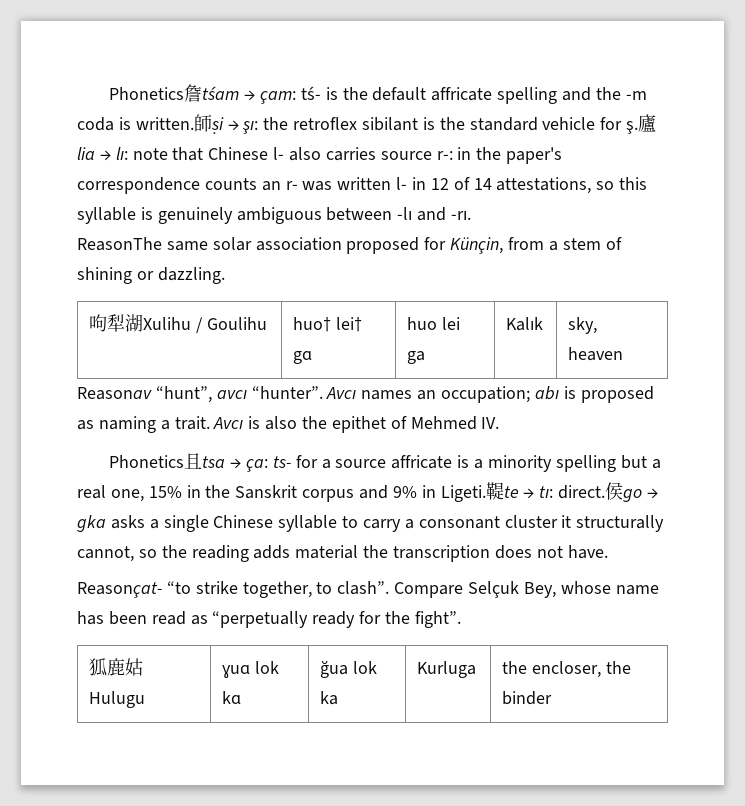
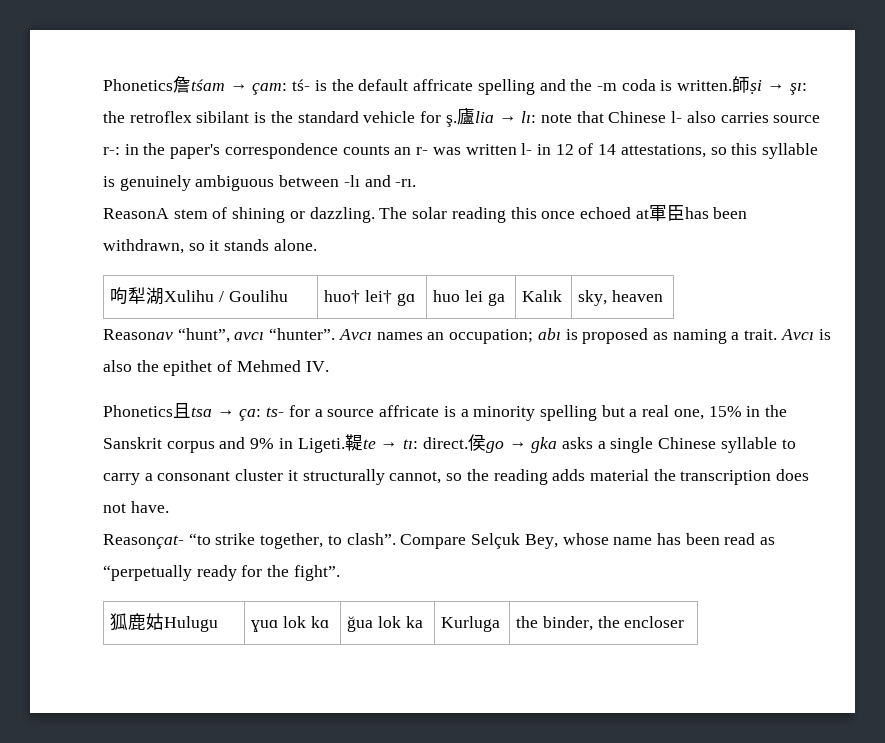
- ReasonThe same solar association proposed for Künçin, from a stem of shining or dazzling.
+ ReasonA stem of shining or dazzling. The solar reading this once echoed at軍臣has been withdrawn, so it stands alone.
- 狐鹿姑Hulugu | ɣuɑ lok kɑ | ğua lok ka | Kurluga | the encloser, the binder
+ 狐鹿姑Hulugu | ɣuɑ lok kɑ | ğua lok ka | Kurluga | the binder, the encloser

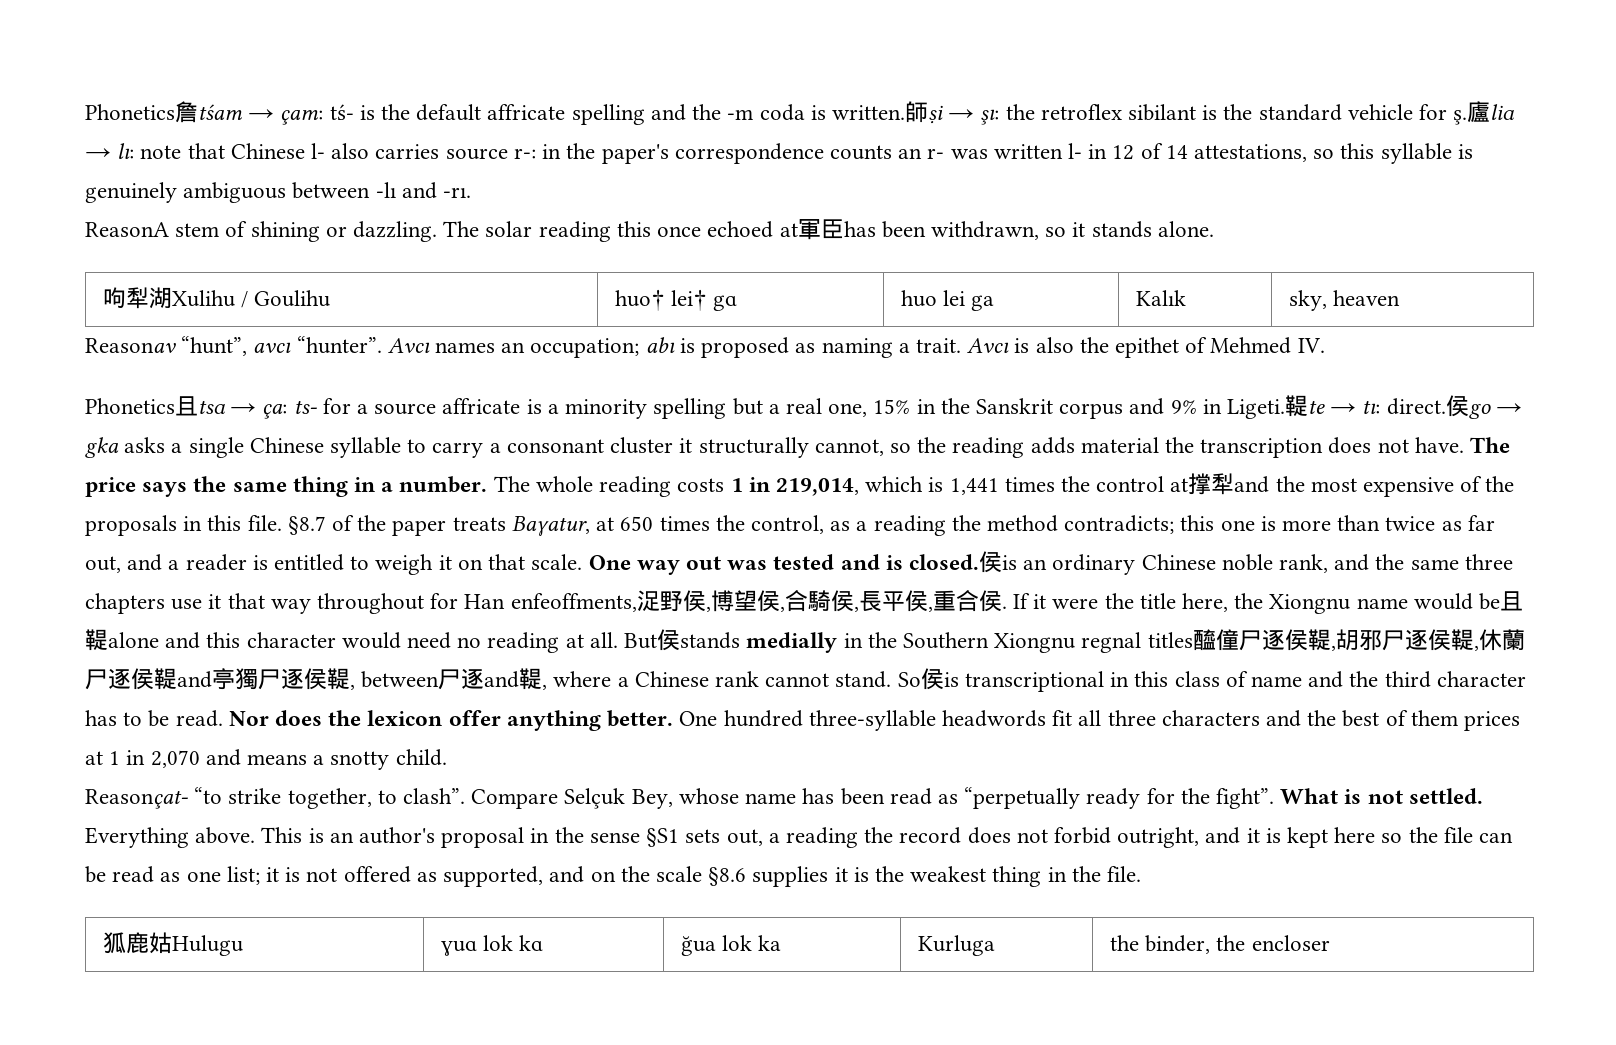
+ The price says the same thing in a number. The whole reading costs 1 in 219,014, which is 1,441 times the control at撑犁and the most expensive of the proposals in this file. §8.7 of the paper treats Baγatur, at 650 times the control, as a reading the method contradicts; this one is more than twice as far out, and a reader is entitled to weigh it on that scale. One way out was tested and is closed.侯is an ordinary Chinese noble rank, and the same three chapters use it that way throughout for Han enfeoffments,浞野侯,博望侯,合騎侯,長平侯,重合侯. If it were the title here, the Xiongnu name would be且鞮alone and this character would need no reading at all. But侯stands medially in the Southern Xiongnu regnal titles醯僮尸逐侯鞮,胡邪尸逐侯鞮,休蘭尸逐侯鞮and亭獨尸逐侯鞮, between尸逐and鞮, where a Chinese rank cannot stand. So侯is transcriptional in this class of name and the third character has to be read. Nor does the lexicon offer anything better. One hundred three-syllable headwords fit all three characters and the best of them prices at 1 in 2,070 and means a snotty child.
+ What is not settled. Everything above. This is an author's proposal in the sense §S1 sets out, a reading the record does not forbid outright, and it is kept here so the file can be read as one list; it is not offered as supported, and on the scale §8.6 supplies it is the weakest thing in the file.

